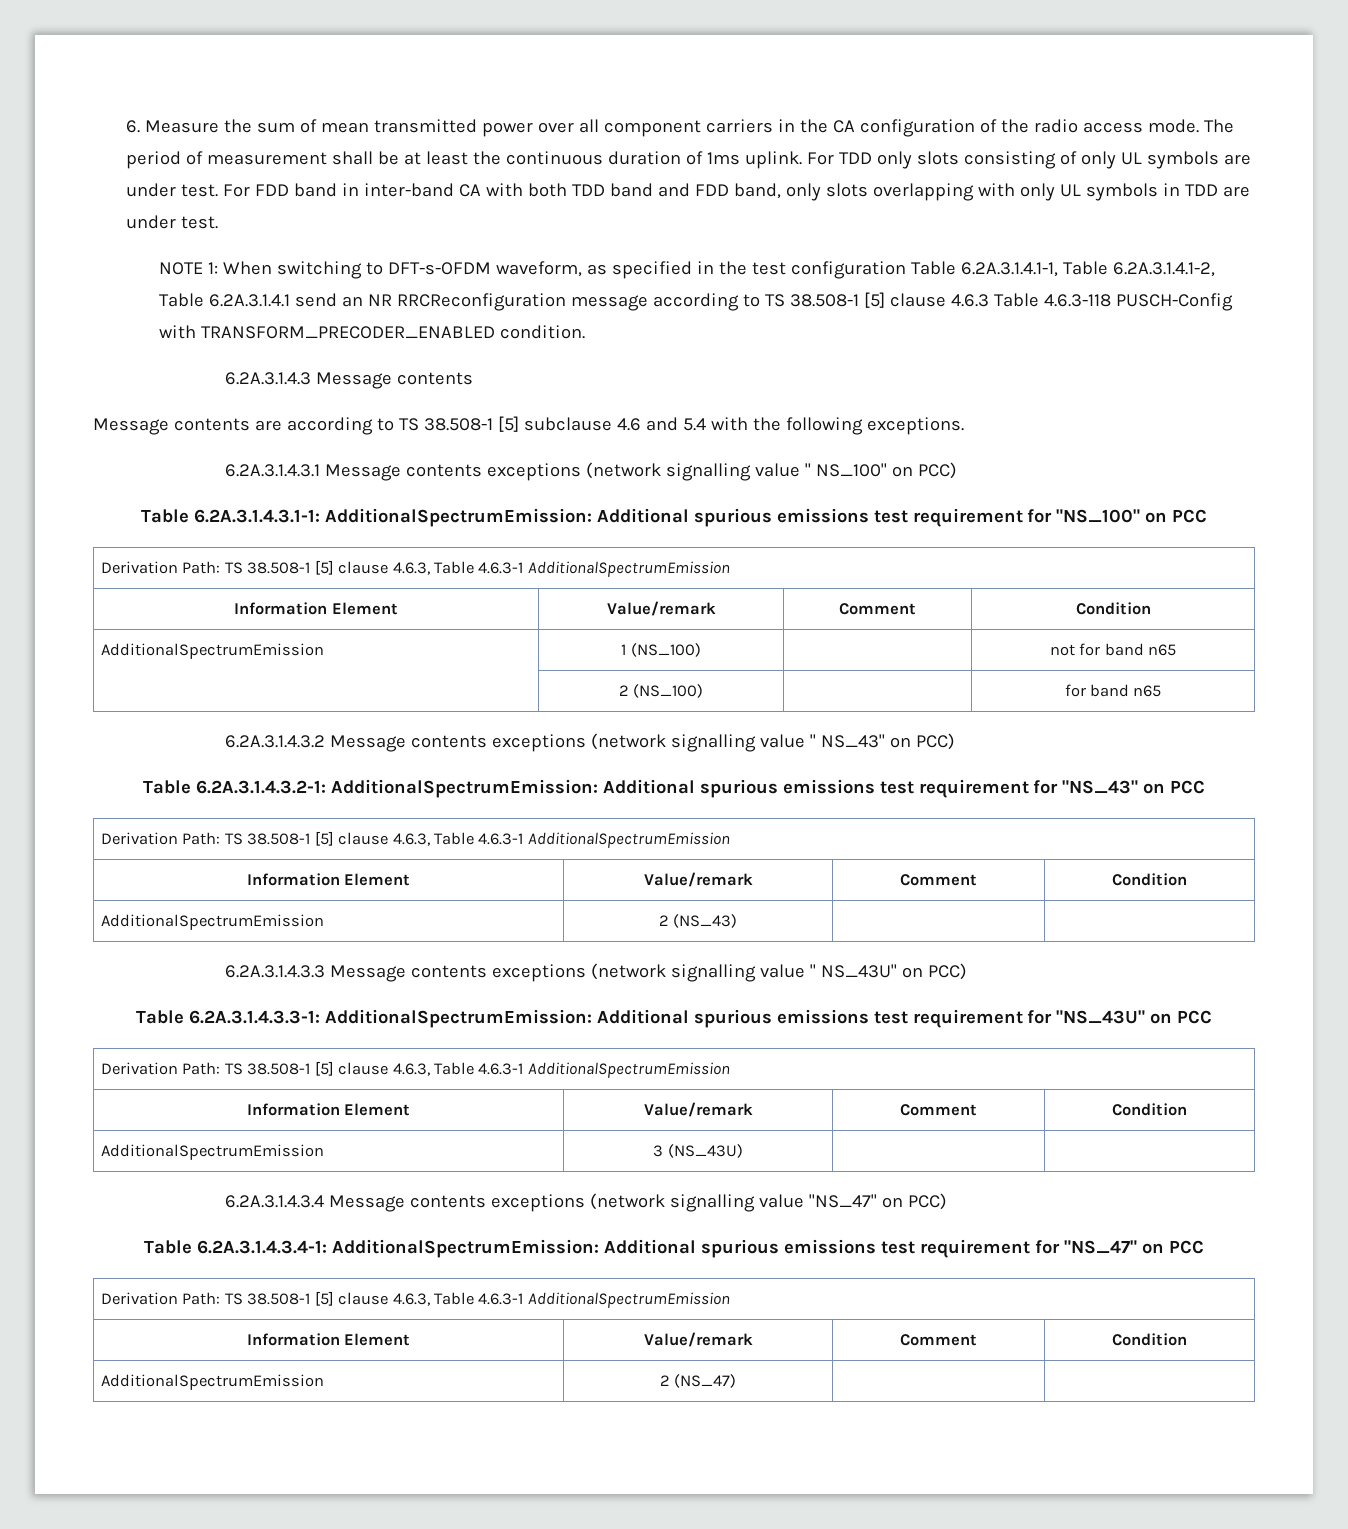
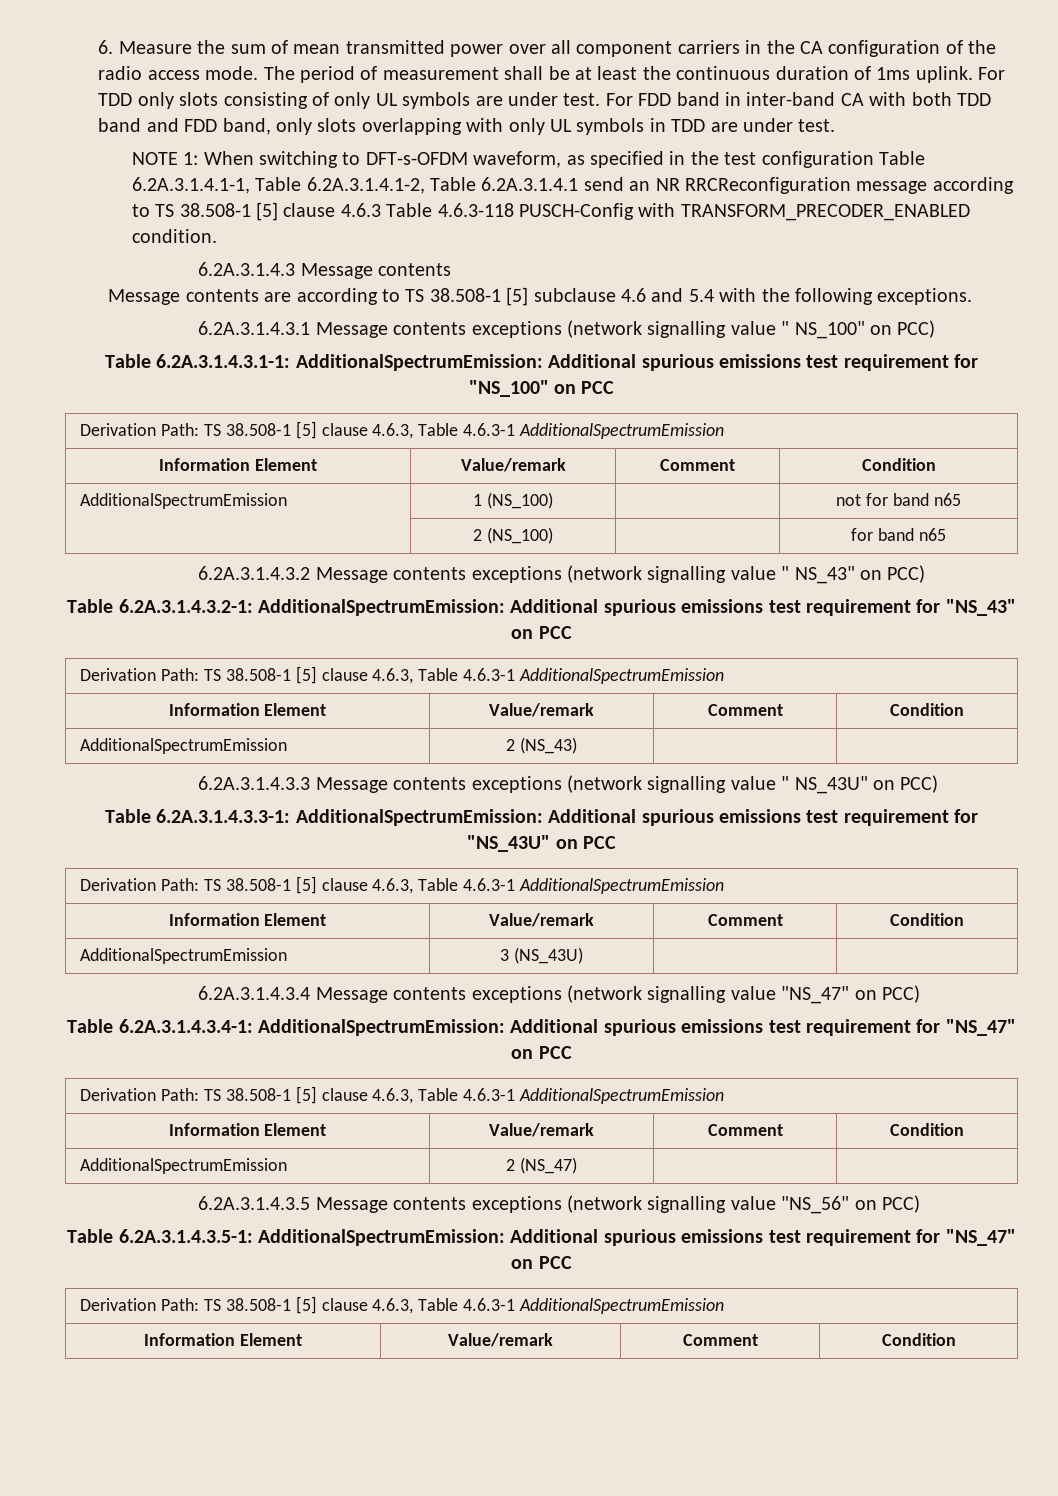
+ 6.2A.3.1.4.3.5 Message contents exceptions (network signalling value "NS_56" on PCC)
+ Table 6.2A.3.1.4.3.5-1: AdditionalSpectrumEmission: Additional spurious emissions test requirement for "NS_47" on PCC
+ Derivation Path: TS 38.508-1 [5] clause 4.6.3, Table 4.6.3-1 AdditionalSpectrumEmission
+ Information Element | Value/remark | Comment | Condition

